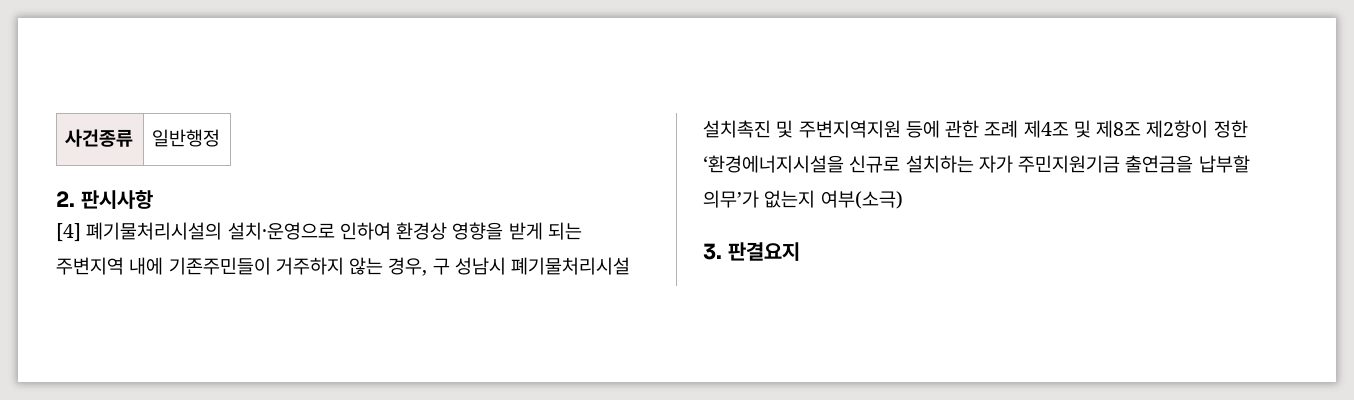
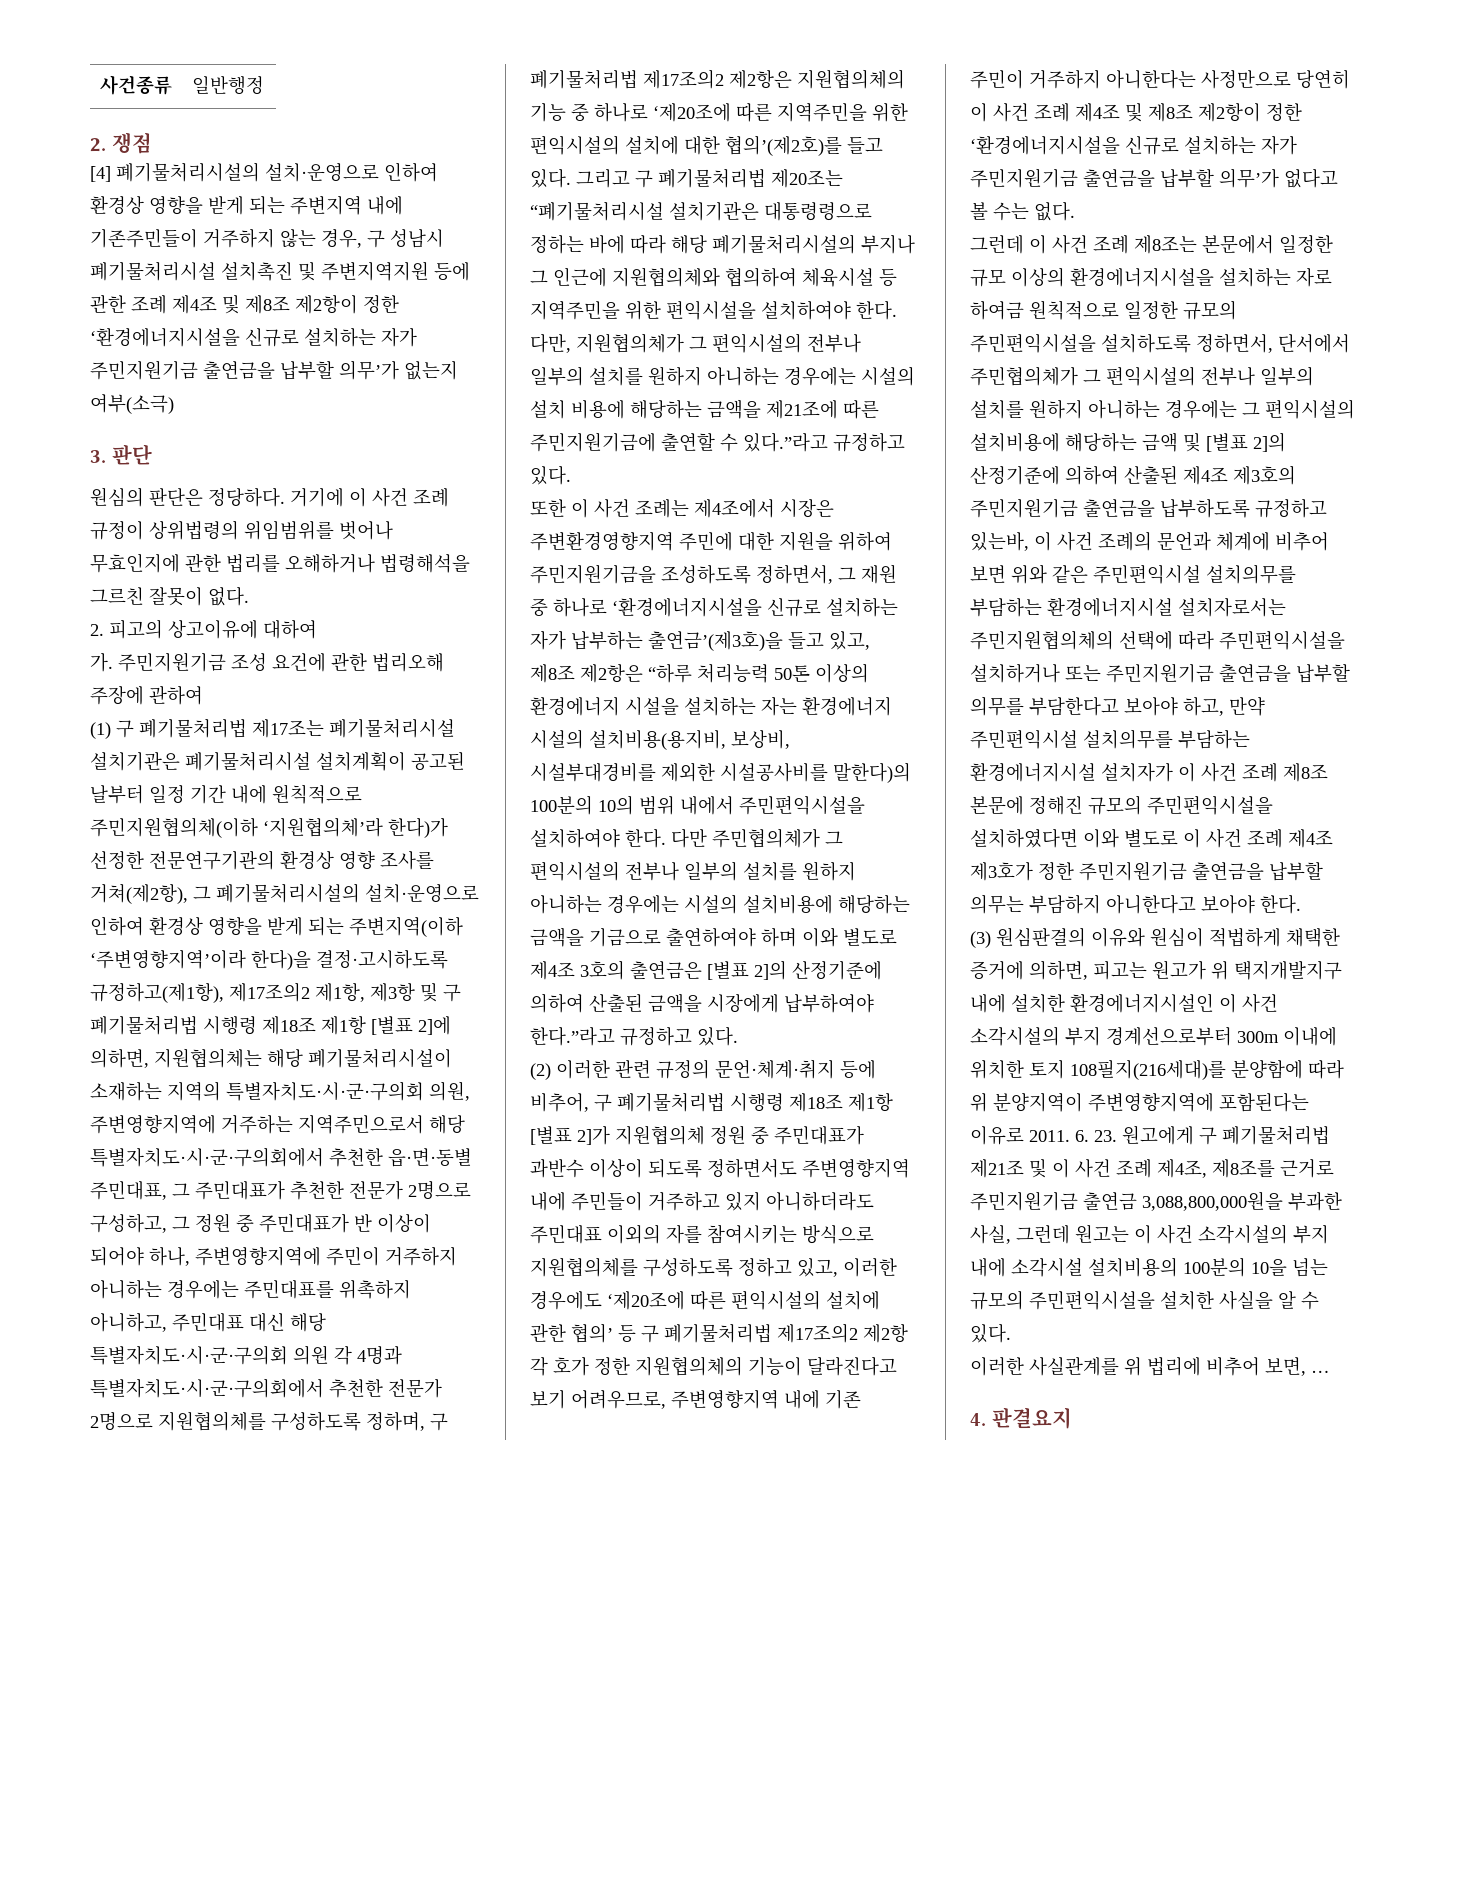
- 2. 판시사항
+ 2. 쟁점
- 3. 판결요지
+ 3. 판단
+ 원심의 판단은 정당하다. 거기에 이 사건 조례 규정이 상위법령의 위임범위를 벗어나 무효인지에 관한 법리를 오해하거나 법령해석을 그르친 잘못이 없다.
+ 2. 피고의 상고이유에 대하여
+ 가. 주민지원기금 조성 요건에 관한 법리오해 주장에 관하여
+ (1) 구 폐기물처리법 제17조는 폐기물처리시설 설치기관은 폐기물처리시설 설치계획이 공고된 날부터 일정 기간 내에 원칙적으로 주민지원협의체(이하 ‘지원협의체’라 한다)가 선정한 전문연구기관의 환경상 영향 조사를 거쳐(제2항), 그 폐기물처리시설의 설치·운영으로 인하여 환경상 영향을 받게 되는 주변지역(이하 ‘주변영향지역’이라 한다)을 결정·고시하도록 규정하고(제1항), 제17조의2 제1항, 제3항 및 구 폐기물처리법 시행령 제18조 제1항 [별표 2]에 의하면, 지원협의체는 해당 폐기물처리시설이 소재하는 지역의 특별자치도·시·군·구의회 의원, 주변영향지역에 거주하는 지역주민으로서 해당 특별자치도·시·군·구의회에서 추천한 읍·면·동별 주민대표, 그 주민대표가 추천한 전문가 2명으로 구성하고, 그 정원 중 주민대표가 반 이상이 되어야 하나, 주변영향지역에 주민이 거주하지 아니하는 경우에는 주민대표를 위촉하지 아니하고, 주민대표 대신 해당 특별자치도·시·군·구의회 의원 각 4명과 특별자치도·시·군·구의회에서 추천한 전문가 2명으로 지원협의체를 구성하도록 정하며, 구 폐기물처리법 제17조의2 제2항은 지원협의체의 기능 중 하나로 ‘제20조에 따른 지역주민을 위한 편익시설의 설치에 대한 협의’(제2호)를 들고 있다. 그리고 구 폐기물처리법 제20조는 “폐기물처리시설 설치기관은 대통령령으로 정하는 바에 따라 해당 폐기물처리시설의 부지나 그 인근에 지원협의체와 협의하여 체육시설 등 지역주민을 위한 편익시설을 설치하여야 한다. 다만, 지원협의체가 그 편익시설의 전부나 일부의 설치를 원하지 아니하는 경우에는 시설의 설치 비용에 해당하는 금액을 제21조에 따른 주민지원기금에 출연할 수 있다.”라고 규정하고 있다.
+ 또한 이 사건 조례는 제4조에서 시장은 주변환경영향지역 주민에 대한 지원을 위하여 주민지원기금을 조성하도록 정하면서, 그 재원 중 하나로 ‘환경에너지시설을 신규로 설치하는 자가 납부하는 출연금’(제3호)을 들고 있고, 제8조 제2항은 “하루 처리능력 50톤 이상의 환경에너지 시설을 설치하는 자는 환경에너지 시설의 설치비용(용지비, 보상비, 시설부대경비를 제외한 시설공사비를 말한다)의 100분의 10의 범위 내에서 주민편익시설을 설치하여야 한다. 다만 주민협의체가 그 편익시설의 전부나 일부의 설치를 원하지 아니하는 경우에는 시설의 설치비용에 해당하는 금액을 기금으로 출연하여야 하며 이와 별도로 제4조 3호의 출연금은 [별표 2]의 산정기준에 의하여 산출된 금액을 시장에게 납부하여야 한다.”라고 규정하고 있다.
+ (2) 이러한 관련 규정의 문언·체계·취지 등에 비추어, 구 폐기물처리법 시행령 제18조 제1항 [별표 2]가 지원협의체 정원 중 주민대표가 과반수 이상이 되도록 정하면서도 주변영향지역 내에 주민들이 거주하고 있지 아니하더라도 주민대표 이외의 자를 참여시키는 방식으로 지원협의체를 구성하도록 정하고 있고, 이러한 경우에도 ‘제20조에 따른 편익시설의 설치에 관한 협의’ 등 구 폐기물처리법 제17조의2 제2항 각 호가 정한 지원협의체의 기능이 달라진다고 보기 어려우므로, 주변영향지역 내에 기존 주민이 거주하지 아니한다는 사정만으로 당연히 이 사건 조례 제4조 및 제8조 제2항이 정한 ‘환경에너지시설을 신규로 설치하는 자가 주민지원기금 출연금을 납부할 의무’가 없다고 볼 수는 없다.
+ 그런데 이 사건 조례 제8조는 본문에서 일정한 규모 이상의 환경에너지시설을 설치하는 자로 하여금 원칙적으로 일정한 규모의 주민편익시설을 설치하도록 정하면서, 단서에서 주민협의체가 그 편익시설의 전부나 일부의 설치를 원하지 아니하는 경우에는 그 편익시설의 설치비용에 해당하는 금액 및 [별표 2]의 산정기준에 의하여 산출된 제4조 제3호의 주민지원기금 출연금을 납부하도록 규정하고 있는바, 이 사건 조례의 문언과 체계에 비추어 보면 위와 같은 주민편익시설 설치의무를 부담하는 환경에너지시설 설치자로서는 주민지원협의체의 선택에 따라 주민편익시설을 설치하거나 또는 주민지원기금 출연금을 납부할 의무를 부담한다고 보아야 하고, 만약 주민편익시설 설치의무를 부담하는 환경에너지시설 설치자가 이 사건 조례 제8조 본문에 정해진 규모의 주민편익시설을 설치하였다면 이와 별도로 이 사건 조례 제4조 제3호가 정한 주민지원기금 출연금을 납부할 의무는 부담하지 아니한다고 보아야 한다.
+ (3) 원심판결의 이유와 원심이 적법하게 채택한 증거에 의하면, 피고는 원고가 위 택지개발지구 내에 설치한 환경에너지시설인 이 사건 소각시설의 부지 경계선으로부터 300m 이내에 위치한 토지 108필지(216세대)를 분양함에 따라 위 분양지역이 주변영향지역에 포함된다는 이유로 2011. 6. 23. 원고에게 구 폐기물처리법 제21조 및 이 사건 조례 제4조, 제8조를 근거로 주민지원기금 출연금 3,088,800,000원을 부과한 사실, 그런데 원고는 이 사건 소각시설의 부지 내에 소각시설 설치비용의 100분의 10을 넘는 규모의 주민편익시설을 설치한 사실을 알 수 있다.
+ 이러한 사실관계를 위 법리에 비추어 보면, …
+ 4. 판결요지

